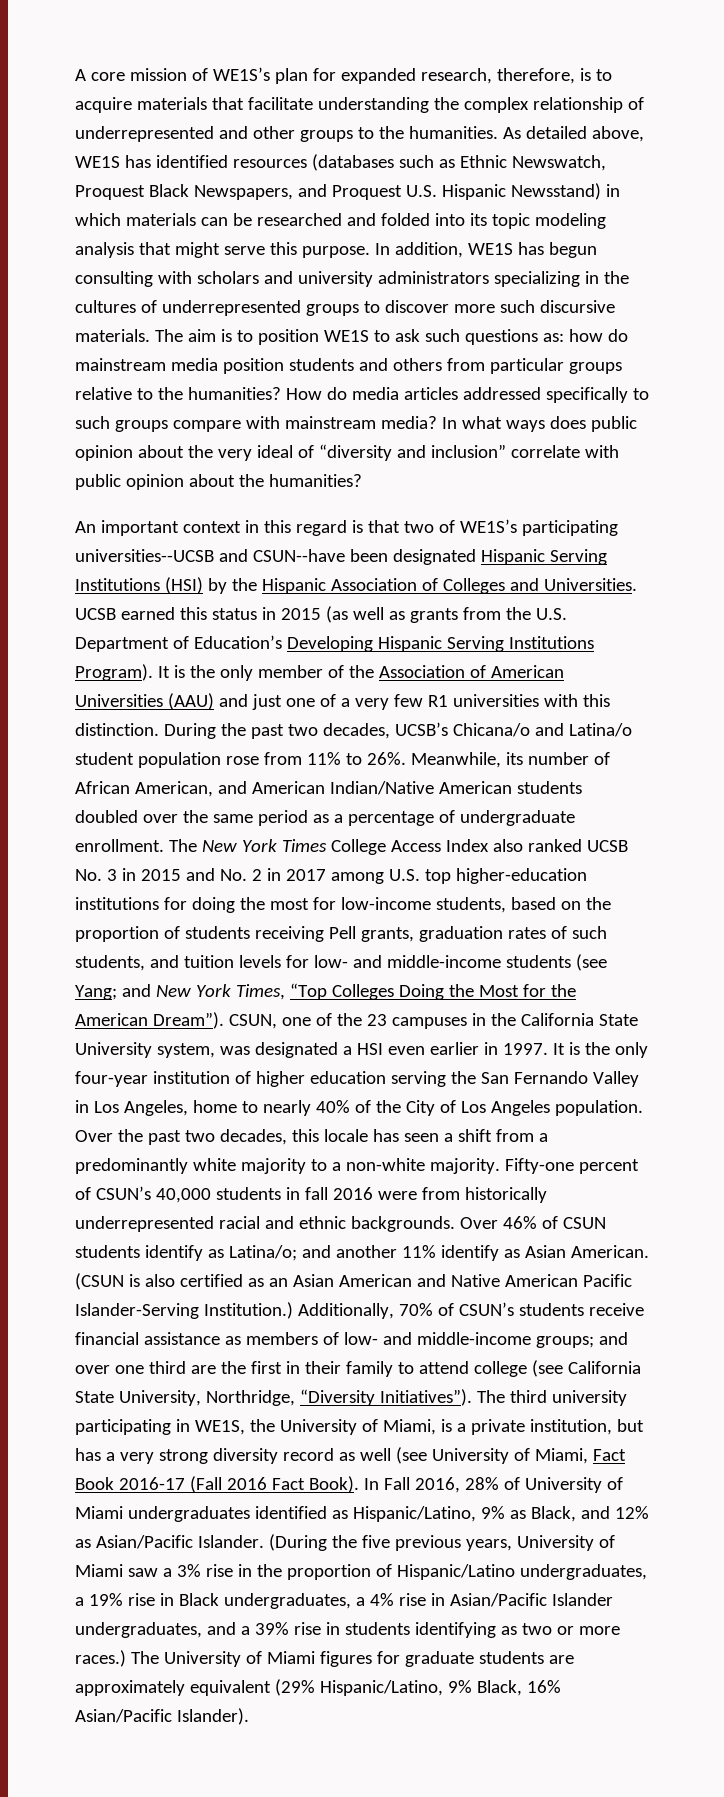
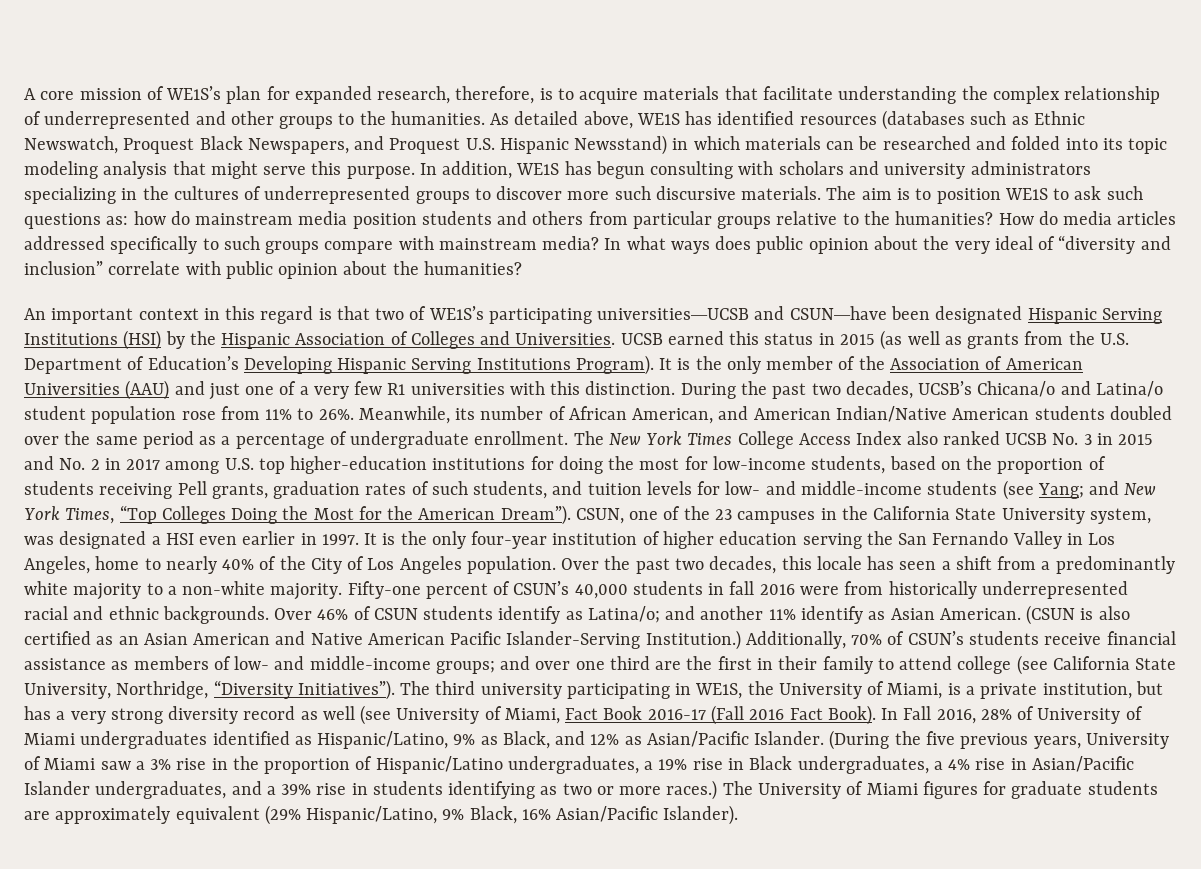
- An important context in this regard is that two of WE1S’s participating universities--UCSB and CSUN--have been designated Hispanic Serving Institutions (HSI) by the Hispanic Association of Colleges and Universities.
+ An important context in this regard is that two of WE1S’s participating universities―UCSB and CSUN―have been designated Hispanic Serving Institutions (HSI) by the Hispanic Association of Colleges and Universities.

